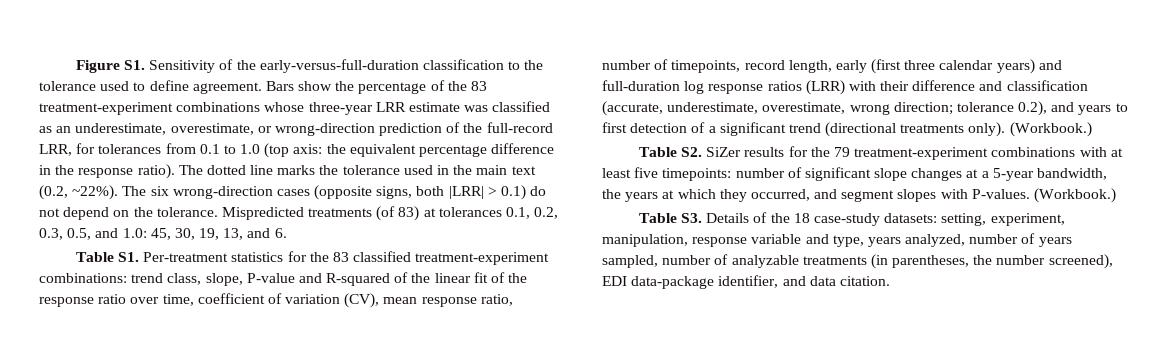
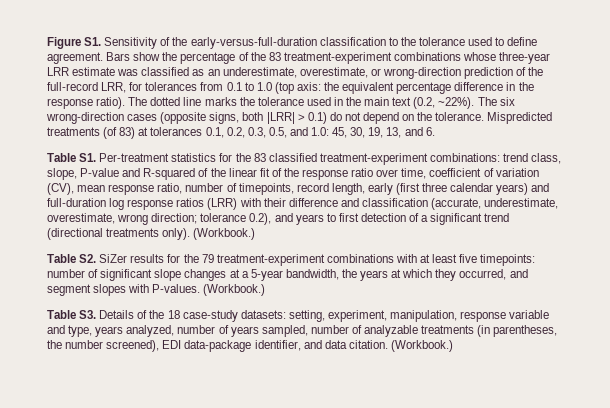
- Table S3. Details of the 18 case-study datasets: setting, experiment, manipulation, response variable and type, years analyzed, number of years sampled, number of analyzable treatments (in parentheses, the number screened), EDI data-package identifier, and data citation.
+ Table S3. Details of the 18 case-study datasets: setting, experiment, manipulation, response variable and type, years analyzed, number of years sampled, number of analyzable treatments (in parentheses, the number screened), EDI data-package identifier, and data citation. (Workbook.)

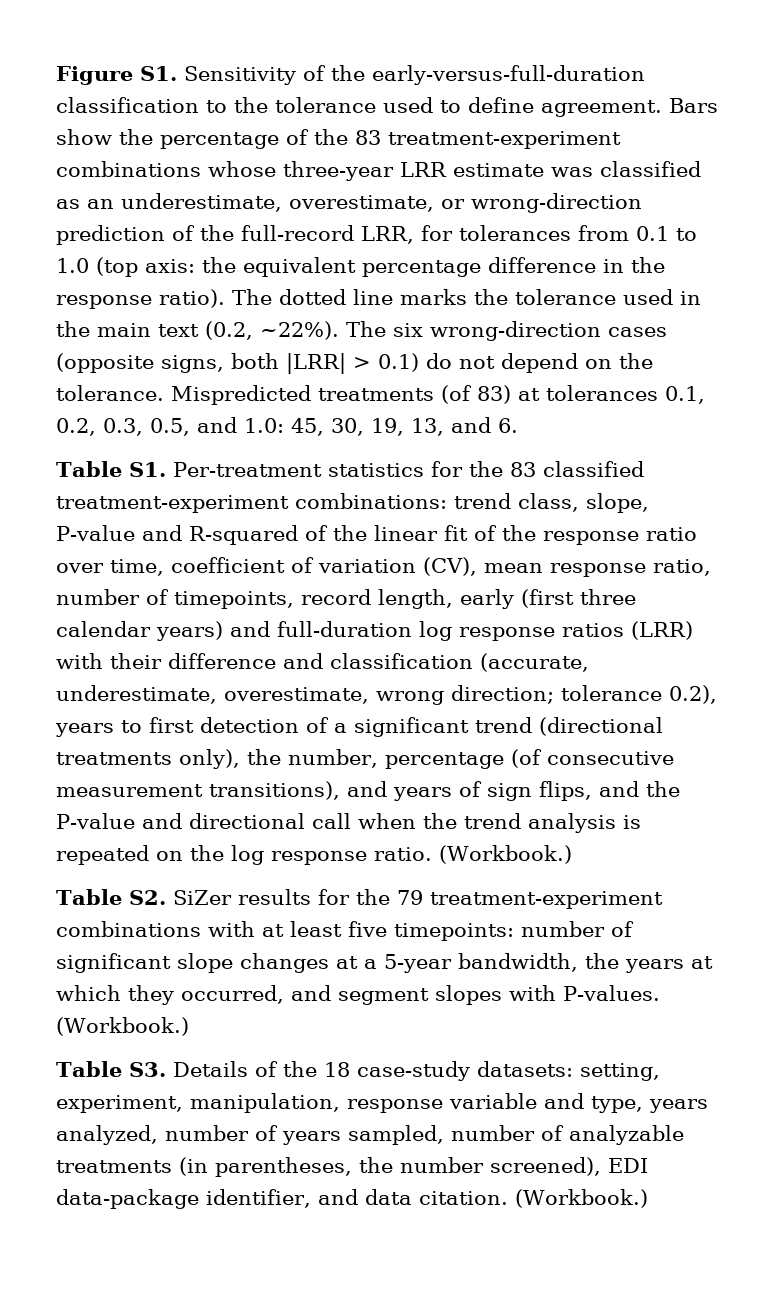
- tolerance 0.2), and years to first detection of a significant trend (directional treatments only).
+ tolerance 0.2), years to first detection of a significant trend (directional treatments only), the number, percentage (of consecutive measurement transitions), and years of sign flips, and the P-value and directional call when the trend analysis is repeated on the log response ratio.

